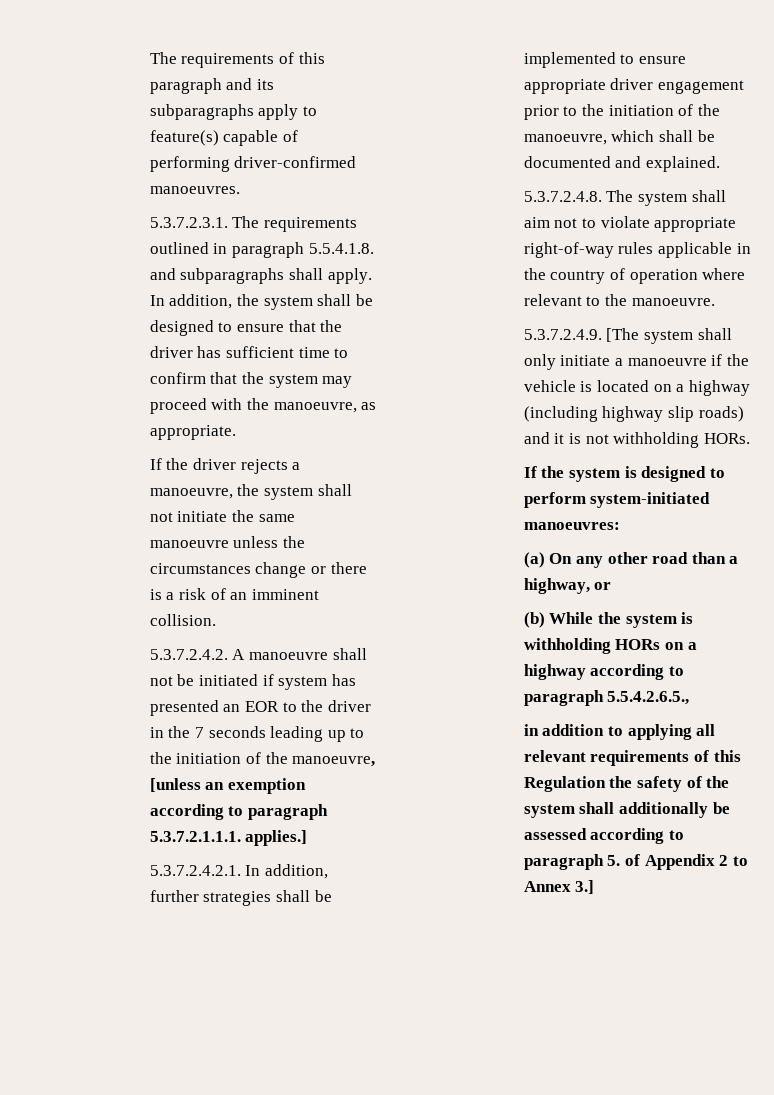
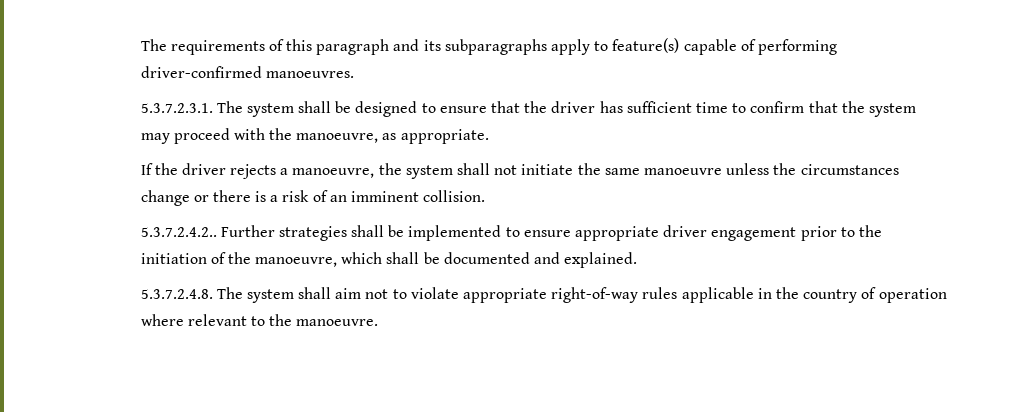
- 5.3.7.2.3.1. The requirements outlined in paragraph 5.5.4.1.8. and subparagraphs shall apply. In addition, the system shall be designed to ensure that the driver has sufficient time to confirm that the system may proceed with the manoeuvre, as appropriate.
+ 5.3.7.2.3.1. The system shall be designed to ensure that the driver has sufficient time to confirm that the system may proceed with the manoeuvre, as appropriate.
- 5.3.7.2.4.2. A manoeuvre shall not be initiated if system has presented an EOR to the driver in the 7 seconds leading up to the initiation of the manoeuvre, [unless an exemption according to paragraph 5.3.7.2.1.1.1. applies.]
- 5.3.7.2.4.2.1. In addition, further strategies shall be implemented to ensure appropriate driver engagement prior to the initiation of the manoeuvre, which shall be documented and explained.
+ 5.3.7.2.4.2.. Further strategies shall be implemented to ensure appropriate driver engagement prior to the initiation of the manoeuvre, which shall be documented and explained.
- 5.3.7.2.4.9. [The system shall only initiate a manoeuvre if the vehicle is located on a highway (including highway slip roads) and it is not withholding HORs.
- If the system is designed to perform system-initiated manoeuvres:
- (a) On any other road than a highway, or
- (b) While the system is withholding HORs on a highway according to paragraph 5.5.4.2.6.5.,
- in addition to applying all relevant requirements of this Regulation the safety of the system shall additionally be assessed according to paragraph 5. of Appendix 2 to Annex 3.]

